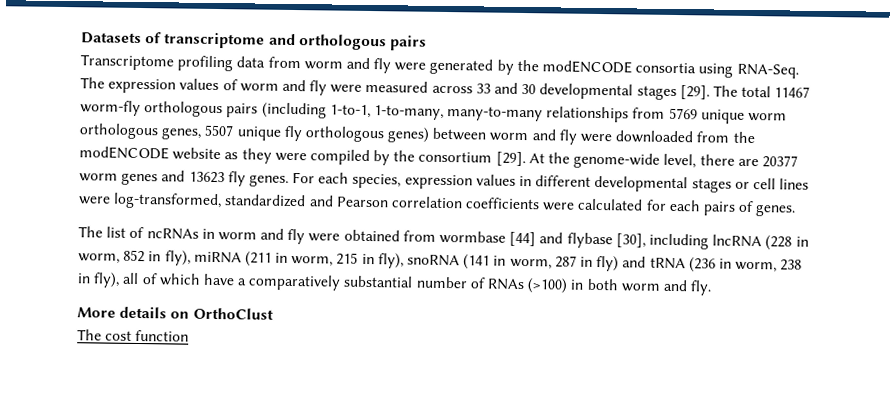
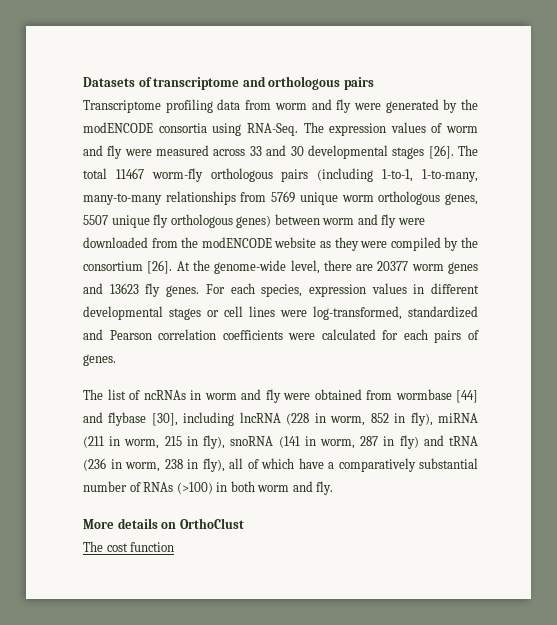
- The expression values of worm and fly were measured across 33 and 30 developmental stages [29].
+ The expression values of worm and fly were measured across 33 and 30 developmental stages [26].
- The total 11467 worm-fly orthologous pairs (including 1-to-1, 1-to-many, many-to-many relationships from 5769 unique worm orthologous genes, 5507 unique fly orthologous genes) between worm and fly were downloaded from the modENCODE website as they were compiled by the consortium [29].
+ The total 11467 worm-fly orthologous pairs (including 1-to-1, 1-to-many, many-to-many relationships from 5769 unique worm orthologous genes, 5507 unique fly orthologous genes) between worm and fly were downloaded from the modENCODE website as they were compiled by the consortium [26].

